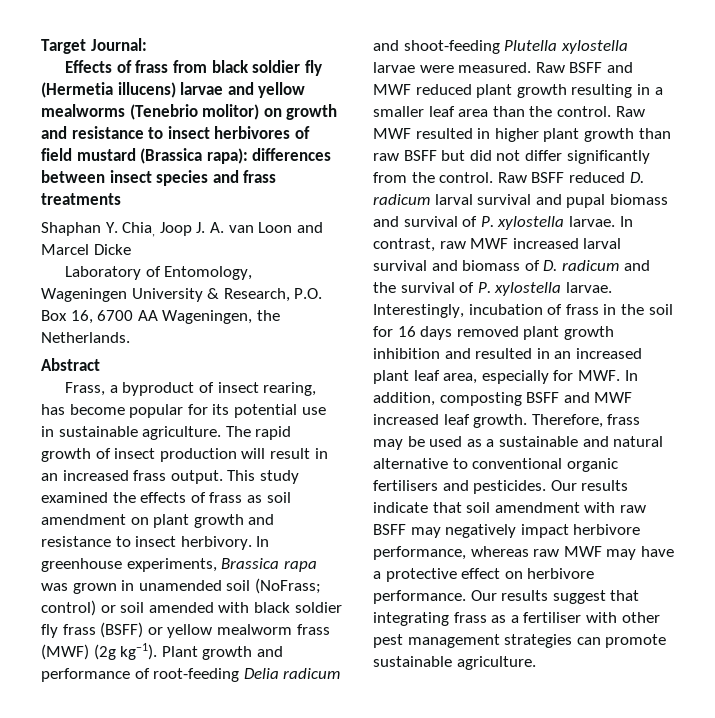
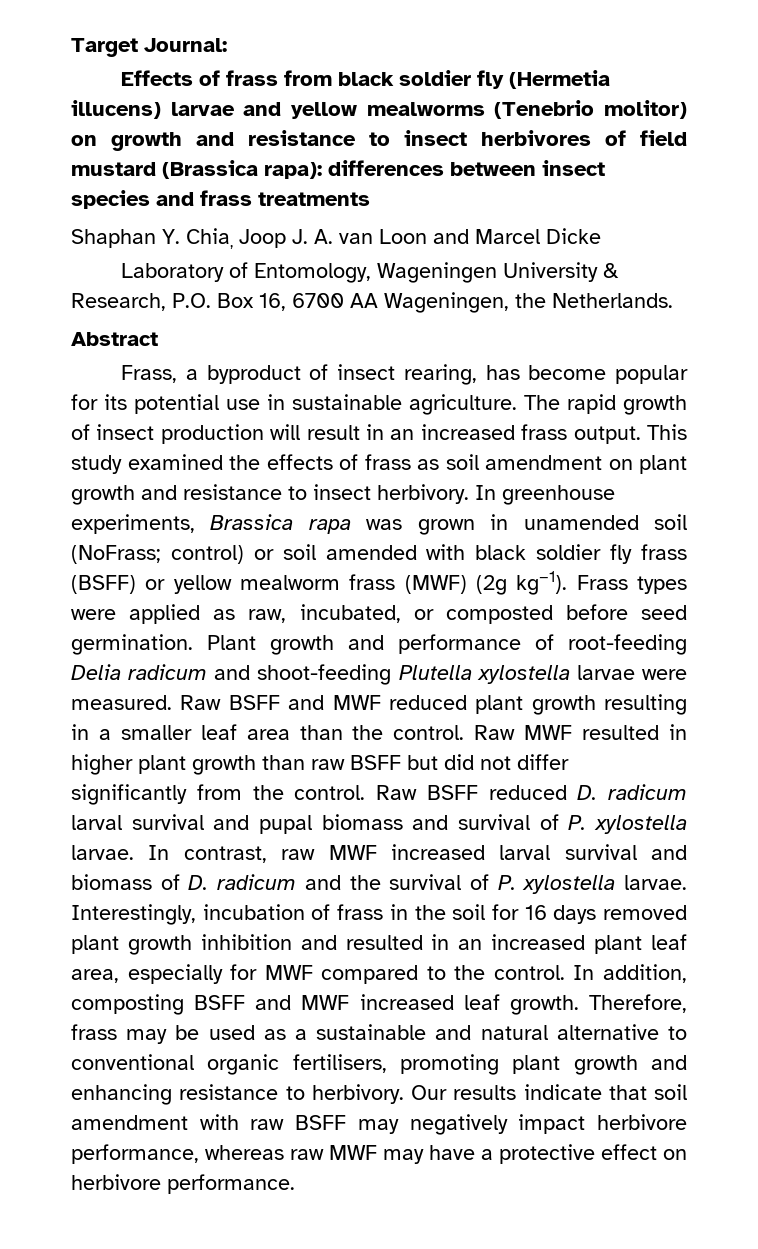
+ Frass types were applied as raw, incubated, or composted before seed germination.
- Interestingly, incubation of frass in the soil for 16 days removed plant growth inhibition and resulted in an increased plant leaf area, especially for MWF. In addition, composting BSFF and MWF increased leaf growth.
+ Interestingly, incubation of frass in the soil for 16 days removed plant growth inhibition and resulted in an increased plant leaf area, especially for MWF compared to the control. In addition, composting BSFF and MWF increased leaf growth.
- Therefore, frass may be used as a sustainable and natural alternative to conventional organic fertilisers and pesticides.
+ Therefore, frass may be used as a sustainable and natural alternative to conventional organic fertilisers, promoting plant growth and enhancing resistance to herbivory.
- Our results suggest that integrating frass as a fertiliser with other pest management strategies can promote sustainable agriculture.

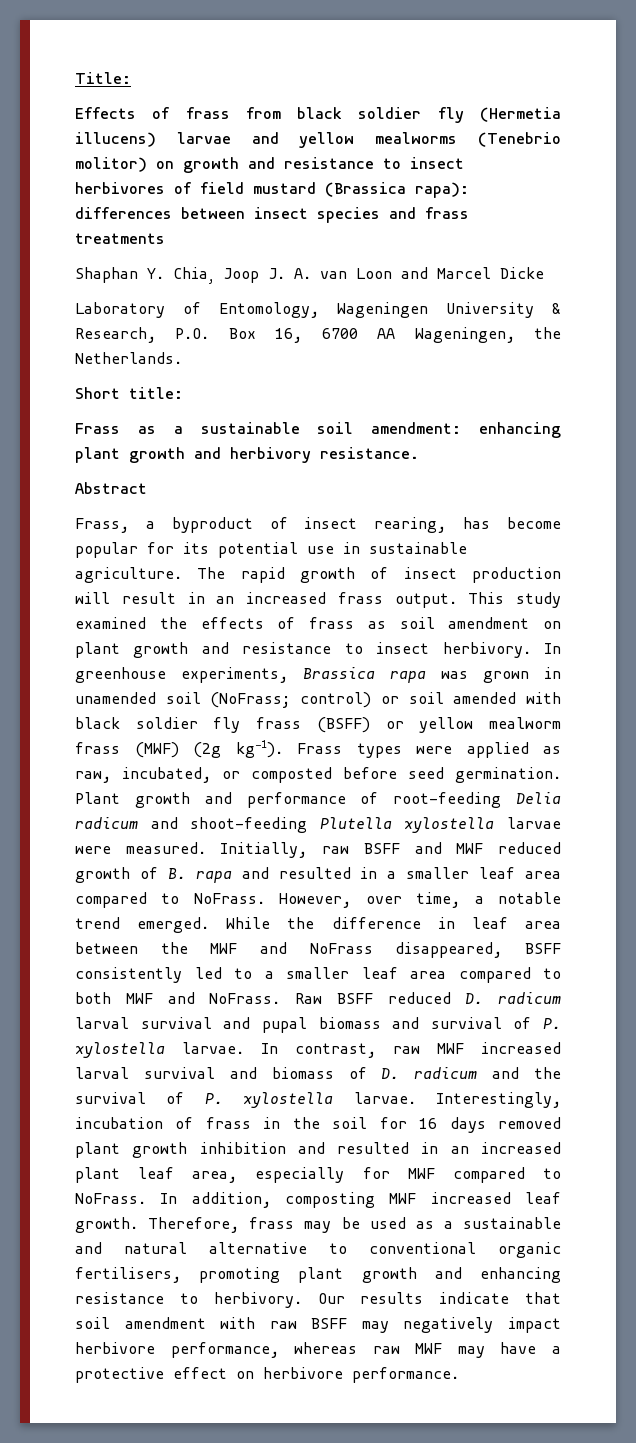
- Target Journal:
+ Title:
+ Short title:
+ Frass as a sustainable soil amendment: enhancing plant growth and herbivory resistance.
- Raw BSFF and MWF reduced plant growth resulting in a smaller leaf area than the control. Raw MWF resulted in higher plant growth than raw BSFF but did not differ significantly from the control.
+ Initially, raw BSFF and MWF reduced growth of B. rapa and resulted in a smaller leaf area compared to NoFrass. However, over time, a notable trend emerged. While the difference in leaf area between the MWF and NoFrass disappeared, BSFF consistently led to a smaller leaf area compared to both MWF and NoFrass.
- Interestingly, incubation of frass in the soil for 16 days removed plant growth inhibition and resulted in an increased plant leaf area, especially for MWF compared to the control.
+ Interestingly, incubation of frass in the soil for 16 days removed plant growth inhibition and resulted in an increased plant leaf area, especially for MWF compared to NoFrass.
- In addition, composting BSFF and MWF increased leaf growth.
+ In addition, composting MWF increased leaf growth.

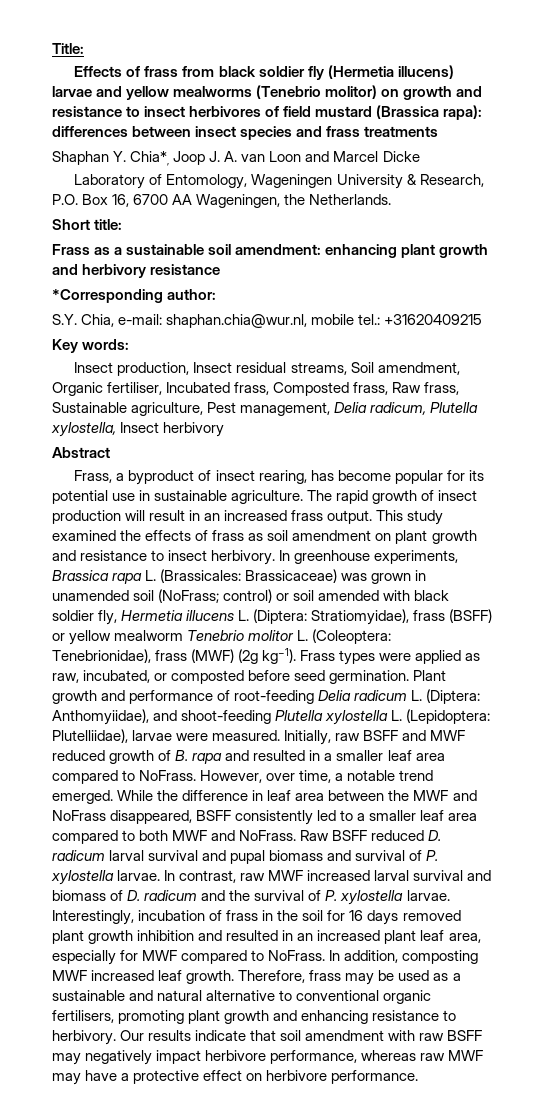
- Shaphan Y. Chia, Joop J. A. van Loon and Marcel Dicke
+ Shaphan Y. Chia*, Joop J. A. van Loon and Marcel Dicke
- Frass as a sustainable soil amendment: enhancing plant growth and herbivory resistance.
+ Frass as a sustainable soil amendment: enhancing plant growth and herbivory resistance
+ *Corresponding author:
+ S.Y. Chia, e-mail: shaphan.chia@wur.nl, mobile tel.: +31620409215
+ Key words:
+ Insect production, Insect residual streams, Soil amendment, Organic fertiliser, Incubated frass, Composted frass, Raw frass, Sustainable agriculture, Pest management, Delia radicum, Plutella xylostella, Insect herbivory
- In greenhouse experiments, Brassica rapa was grown in unamended soil (NoFrass; control) or soil amended with black soldier fly frass (BSFF) or yellow mealworm frass (MWF) (2g kg−1).
+ In greenhouse experiments, Brassica rapa L. (Brassicales: Brassicaceae) was grown in unamended soil (NoFrass; control) or soil amended with black soldier fly, Hermetia illucens L. (Diptera: Stratiomyidae), frass (BSFF) or yellow mealworm Tenebrio molitor L. (Coleoptera: Tenebrionidae), frass (MWF) (2g kg−1).
- Plant growth and performance of root-feeding Delia radicum and shoot-feeding Plutella xylostella larvae were measured.
+ Plant growth and performance of root-feeding Delia radicum L. (Diptera: Anthomyiidae), and shoot-feeding Plutella xylostella L. (Lepidoptera: Plutelliidae), larvae were measured.

